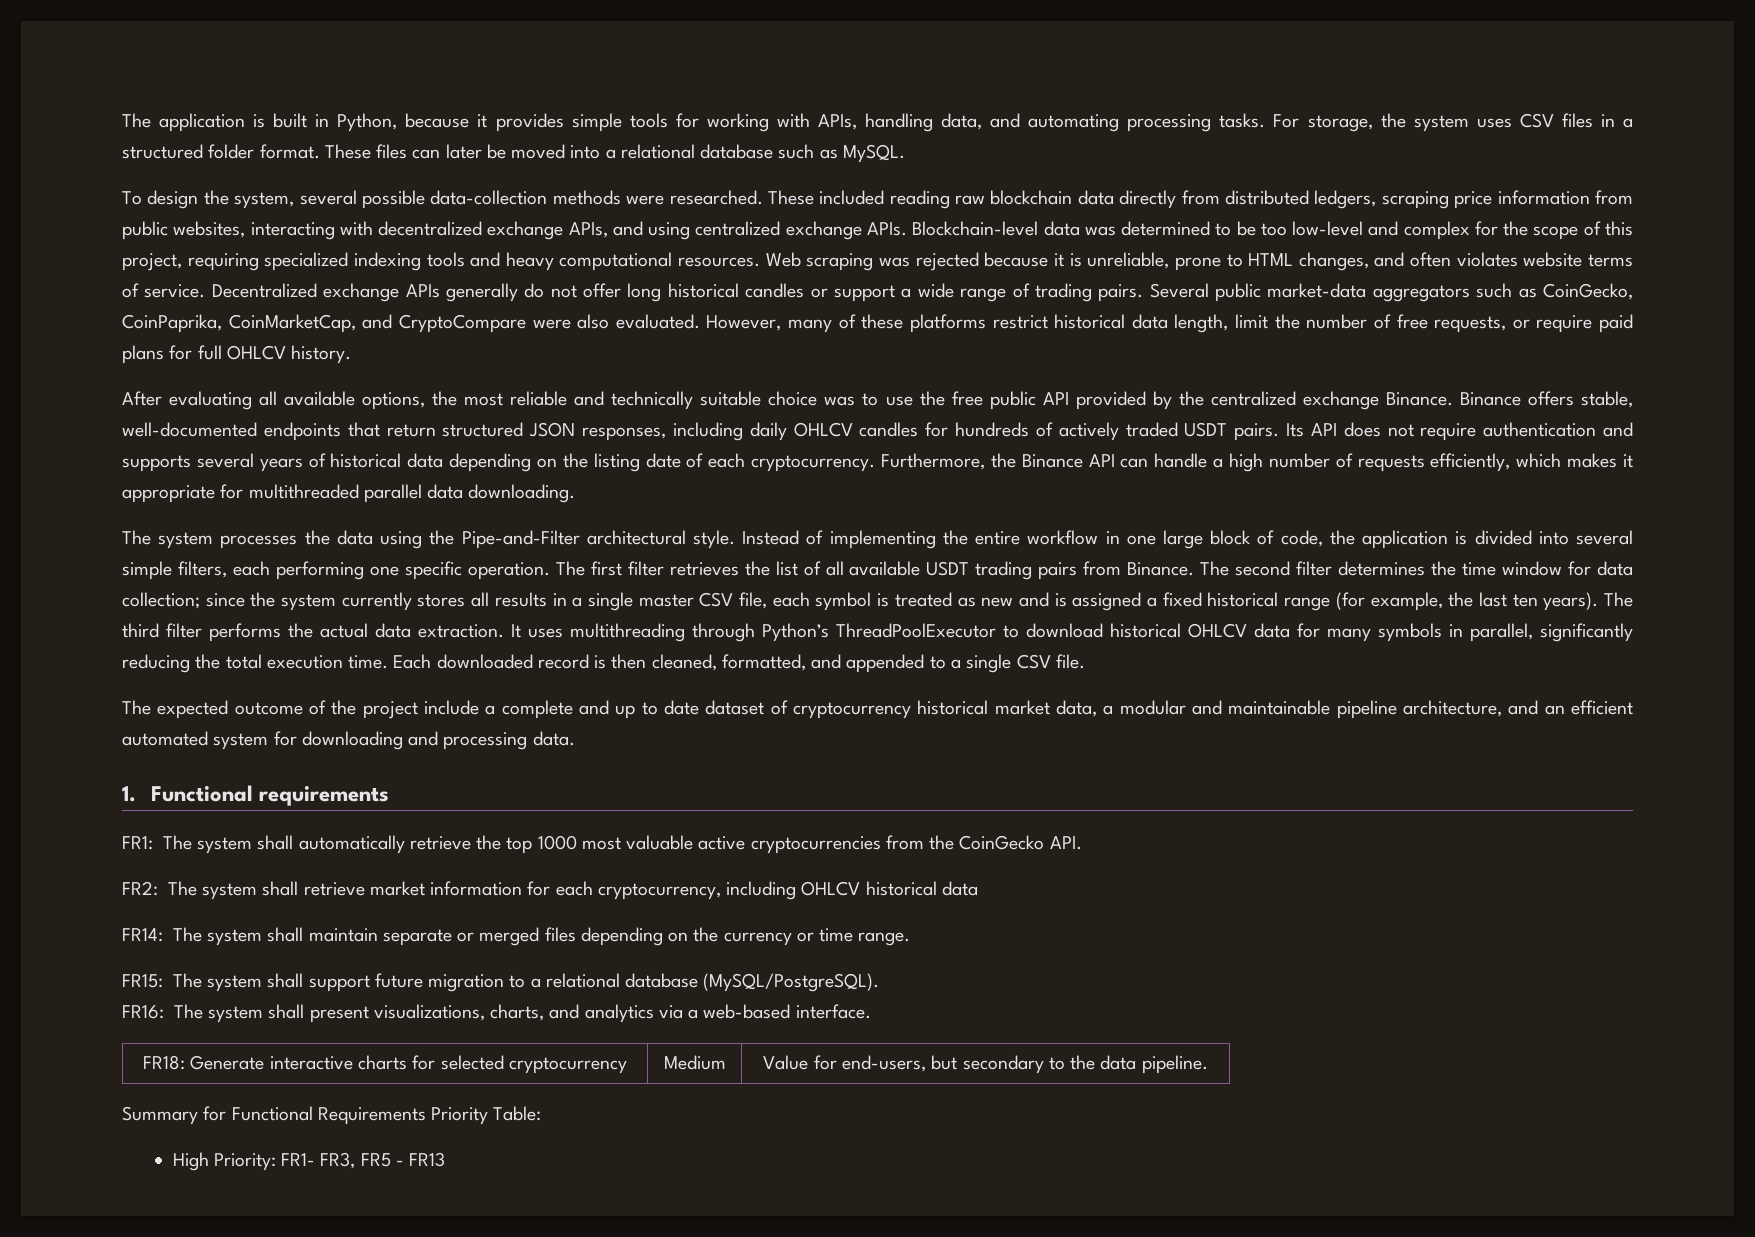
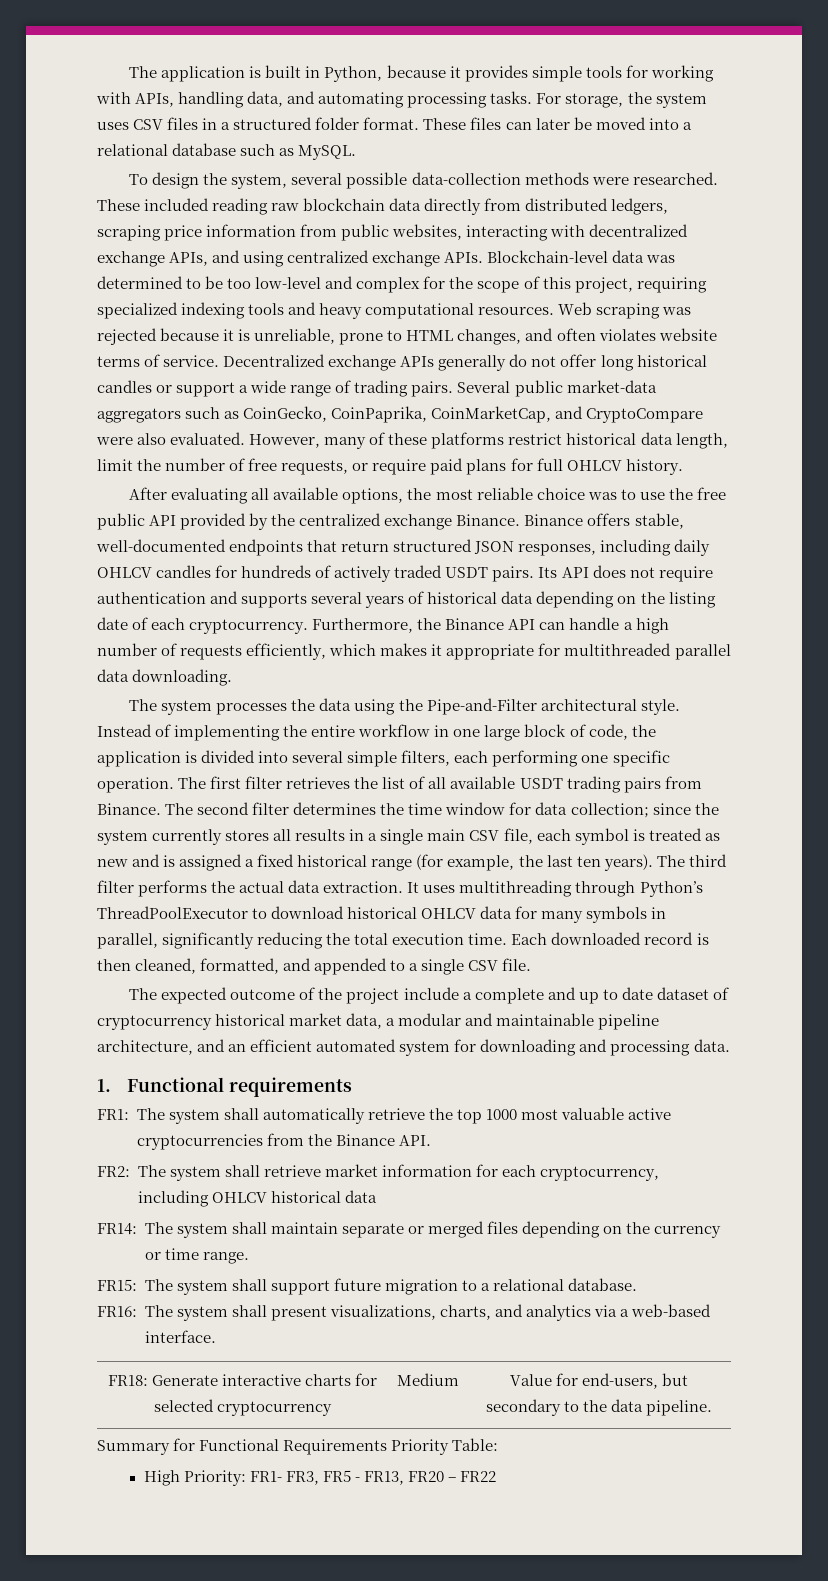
- After evaluating all available options, the most reliable and technically suitable choice was to use the free public API provided by the centralized exchange Binance.
+ After evaluating all available options, the most reliable choice was to use the free public API provided by the centralized exchange Binance.
- The second filter determines the time window for data collection; since the system currently stores all results in a single master CSV file, each symbol is treated as new and is assigned a fixed historical range (for example, the last ten years).
+ The second filter determines the time window for data collection; since the system currently stores all results in a single main CSV file, each symbol is treated as new and is assigned a fixed historical range (for example, the last ten years).
- FR1: The system shall automatically retrieve the top 1000 most valuable active cryptocurrencies from the CoinGecko API.
+ FR1: The system shall automatically retrieve the top 1000 most valuable active cryptocurrencies from the Binance API.
- FR15: The system shall support future migration to a relational database (MySQL/PostgreSQL).
+ FR15: The system shall support future migration to a relational database.
- High Priority: FR1- FR3, FR5 - FR13
+ High Priority: FR1- FR3, FR5 - FR13, FR20 – FR22

